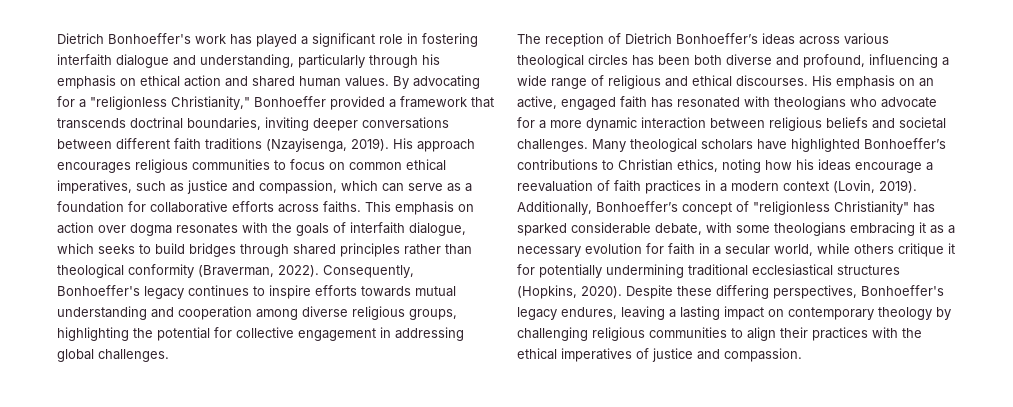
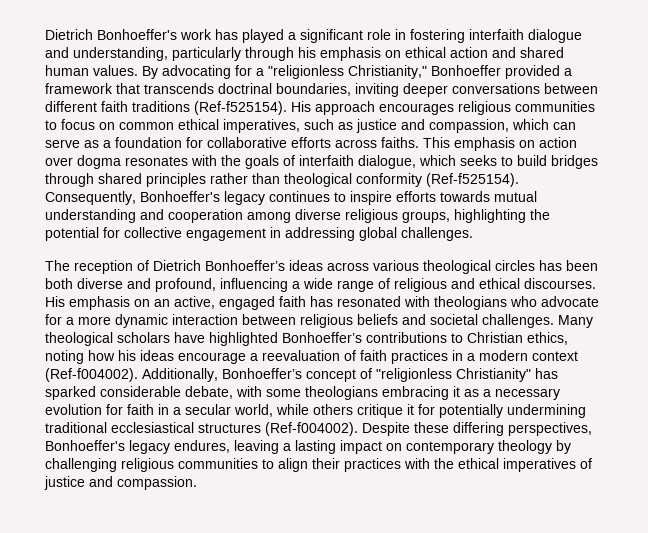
- By advocating for a "religionless Christianity," Bonhoeffer provided a framework that transcends doctrinal boundaries, inviting deeper conversations between different faith traditions (Nzayisenga, 2019).
+ By advocating for a "religionless Christianity," Bonhoeffer provided a framework that transcends doctrinal boundaries, inviting deeper conversations between different faith traditions (Ref-f525154).
- This emphasis on action over dogma resonates with the goals of interfaith dialogue, which seeks to build bridges through shared principles rather than theological conformity (Braverman, 2022).
+ This emphasis on action over dogma resonates with the goals of interfaith dialogue, which seeks to build bridges through shared principles rather than theological conformity (Ref-f525154).
- Many theological scholars have highlighted Bonhoeffer’s contributions to Christian ethics, noting how his ideas encourage a reevaluation of faith practices in a modern context (Lovin, 2019).
+ Many theological scholars have highlighted Bonhoeffer’s contributions to Christian ethics, noting how his ideas encourage a reevaluation of faith practices in a modern context (Ref-f004002).
- Additionally, Bonhoeffer’s concept of "religionless Christianity" has sparked considerable debate, with some theologians embracing it as a necessary evolution for faith in a secular world, while others critique it for potentially undermining traditional ecclesiastical structures (Hopkins, 2020).
+ Additionally, Bonhoeffer’s concept of "religionless Christianity" has sparked considerable debate, with some theologians embracing it as a necessary evolution for faith in a secular world, while others critique it for potentially undermining traditional ecclesiastical structures (Ref-f004002).

